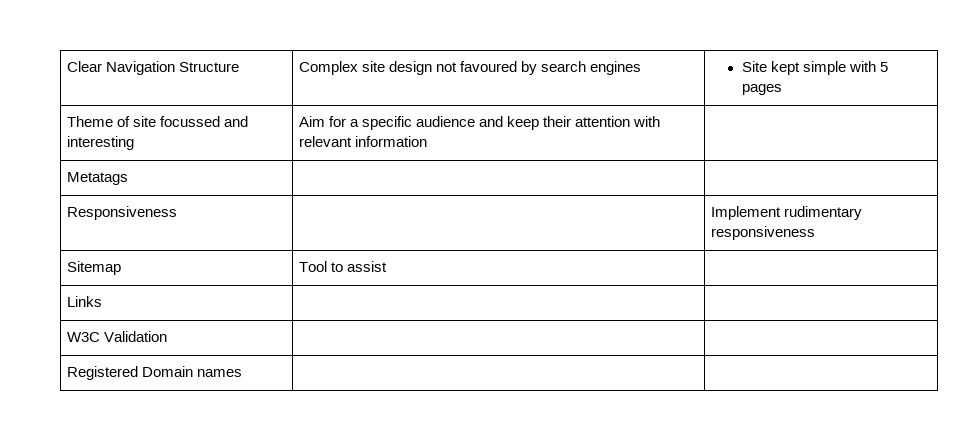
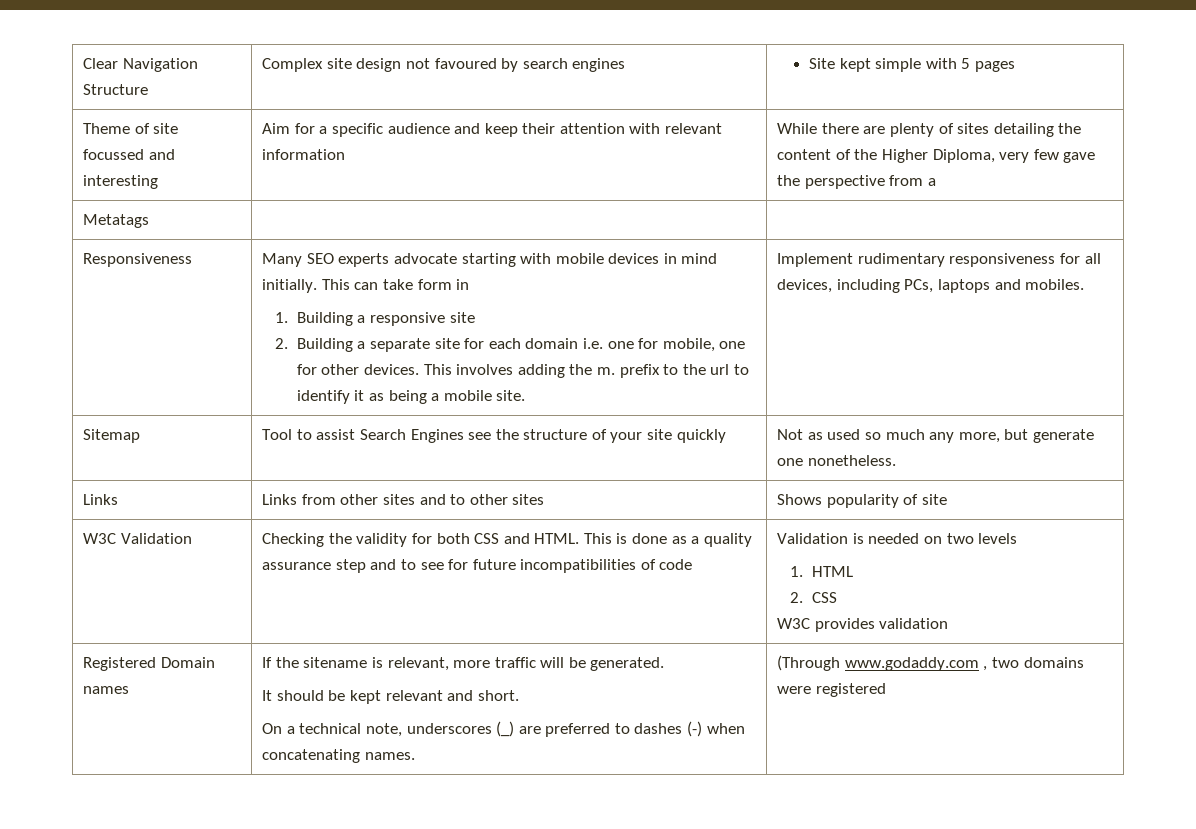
- Theme of site focussed and interesting | Aim for a specific audience and keep their attention with relevant information |
+ Theme of site focussed and interesting | Aim for a specific audience and keep their attention with relevant information | While there are plenty of sites detailing the content of the Higher Diploma, very few gave the perspective from a
  Metatags | |
- Responsiveness | | Implement rudimentary responsiveness
- Sitemap | Tool to assist |
- Links | |
- W3C Validation | |
- Registered Domain names | |
+ Responsiveness | Many SEO experts advocate starting with mobile devices in mind initially. This can take form in
+ 1. Building a responsive site
+ 2. Building a separate site for each domain i.e. one for mobile, one for other devices. This involves adding the m. prefix to the url to identify it as being a mobile site. | Implement rudimentary responsiveness for all devices, including PCs, laptops and mobiles.
+ Sitemap | Tool to assist Search Engines see the structure of your site quickly | Not as used so much any more, but generate one nonetheless.
+ Links | Links from other sites and to other sites | Shows popularity of site
+ W3C Validation | Checking the validity for both CSS and HTML. This is done as a quality assurance step and to see for future incompatibilities of code | Validation is needed on two levels
+ 1. HTML
+ 2. CSS
+ W3C provides validation
+ Registered Domain names | If the sitename is relevant, more traffic will be generated.
+ It should be kept relevant and short.
+ On a technical note, underscores (_) are preferred to dashes (-) when concatenating names. | (Through www.godaddy.com , two domains were registered

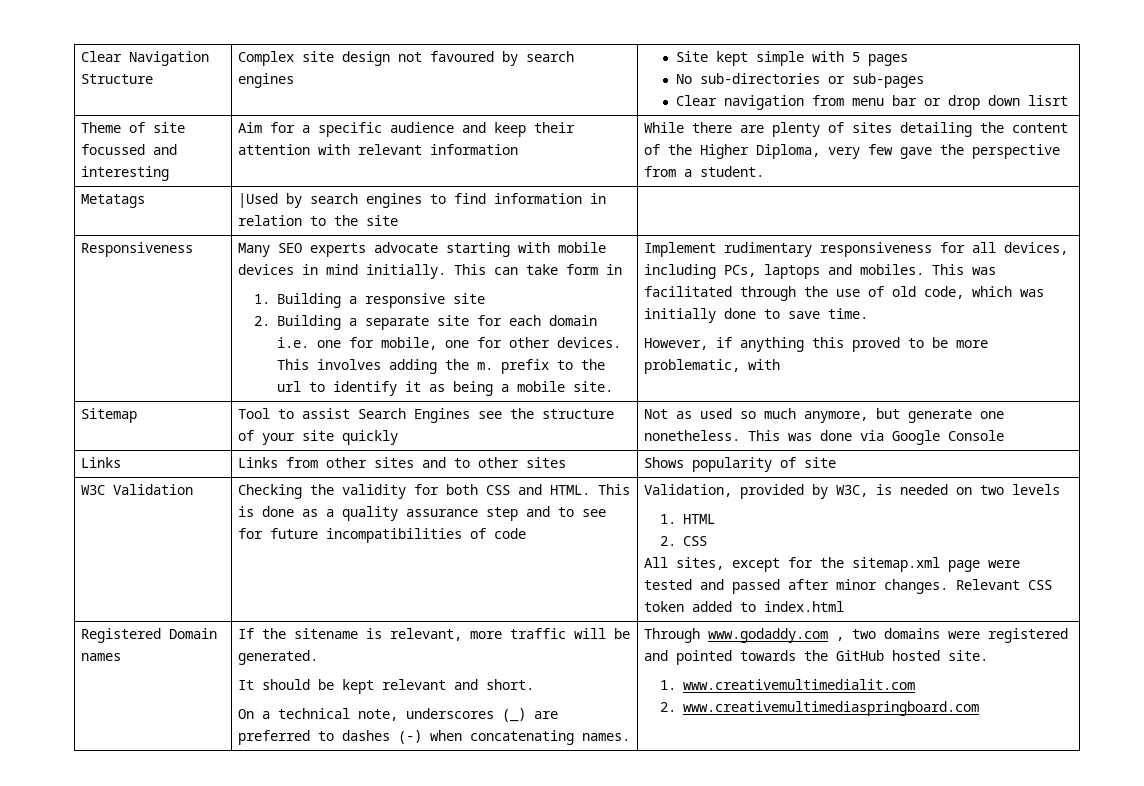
  Clear Navigation Structure | Complex site design not favoured by search engines | Site kept simple with 5 pages
+ No sub-directories or sub-pages
+ Clear navigation from menu bar or drop down lisrt
- Theme of site focussed and interesting | Aim for a specific audience and keep their attention with relevant information | While there are plenty of sites detailing the content of the Higher Diploma, very few gave the perspective from a
+ Theme of site focussed and interesting | Aim for a specific audience and keep their attention with relevant information | While there are plenty of sites detailing the content of the Higher Diploma, very few gave the perspective from a student.
- Metatags | |
+ Metatags | |Used by search engines to find information in relation to the site |
+ This was facilitated through the use of old code, which was initially done to save time.
+ However, if anything this proved to be more problematic, with
- Sitemap | Tool to assist Search Engines see the structure of your site quickly | Not as used so much any more, but generate one nonetheless.
+ Sitemap | Tool to assist Search Engines see the structure of your site quickly | Not as used so much anymore, but generate one nonetheless. This was done via Google Console
- Validation is needed on two levels
+ Validation, provided by W3C, is needed on two levels
- W3C provides validation
+ All sites, except for the sitemap.xml page were tested and passed after minor changes. Relevant CSS token added to index.html
- (Through www.godaddy.com , two domains were registered
+ Through www.godaddy.com , two domains were registered and pointed towards the GitHub hosted site.
+ 1. www.creativemultimedialit.com
+ 2. www.creativemultimediaspringboard.com

